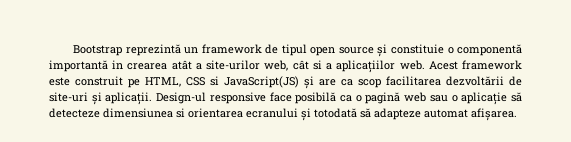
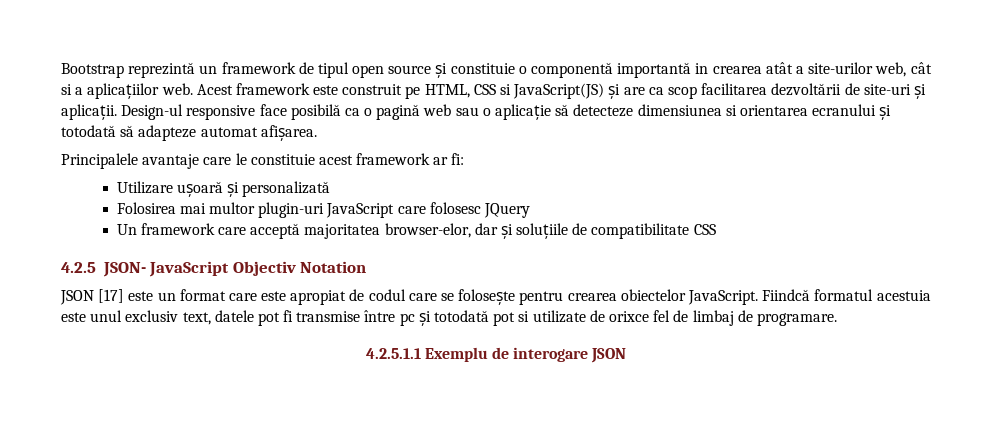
+ Principalele avantaje care le constituie acest framework ar fi:
+ Utilizare ușoară și personalizată
+ Folosirea mai multor plugin-uri JavaScript care folosesc JQuery
+ Un framework care acceptă majoritatea browser-elor, dar și soluțiile de compatibilitate CSS
+ 4.2.5 JSON- JavaScript Objectiv Notation
+ JSON [17] este un format care este apropiat de codul care se folosește pentru crearea obiectelor JavaScript. Fiindcă formatul acestuia este unul exclusiv text, datele pot fi transmise între pc și totodată pot si utilizate de orixce fel de limbaj de programare.
+ 4.2.5.1.1 Exemplu de interogare JSON

